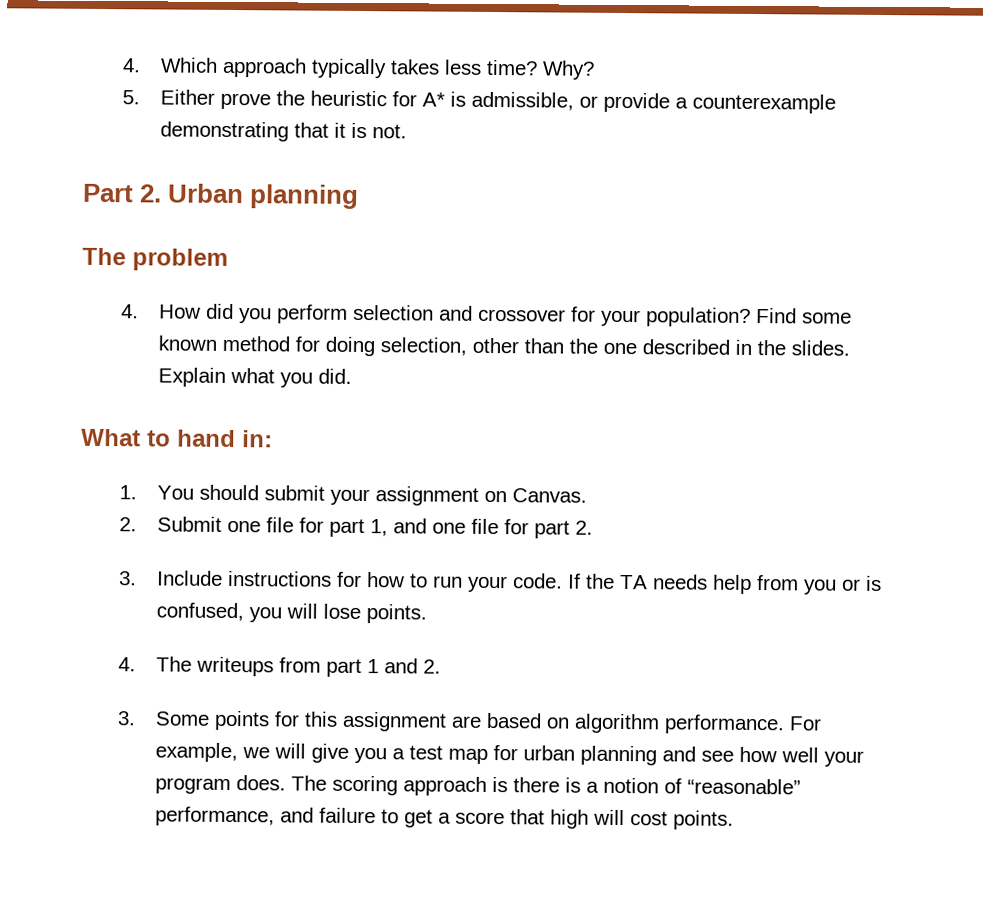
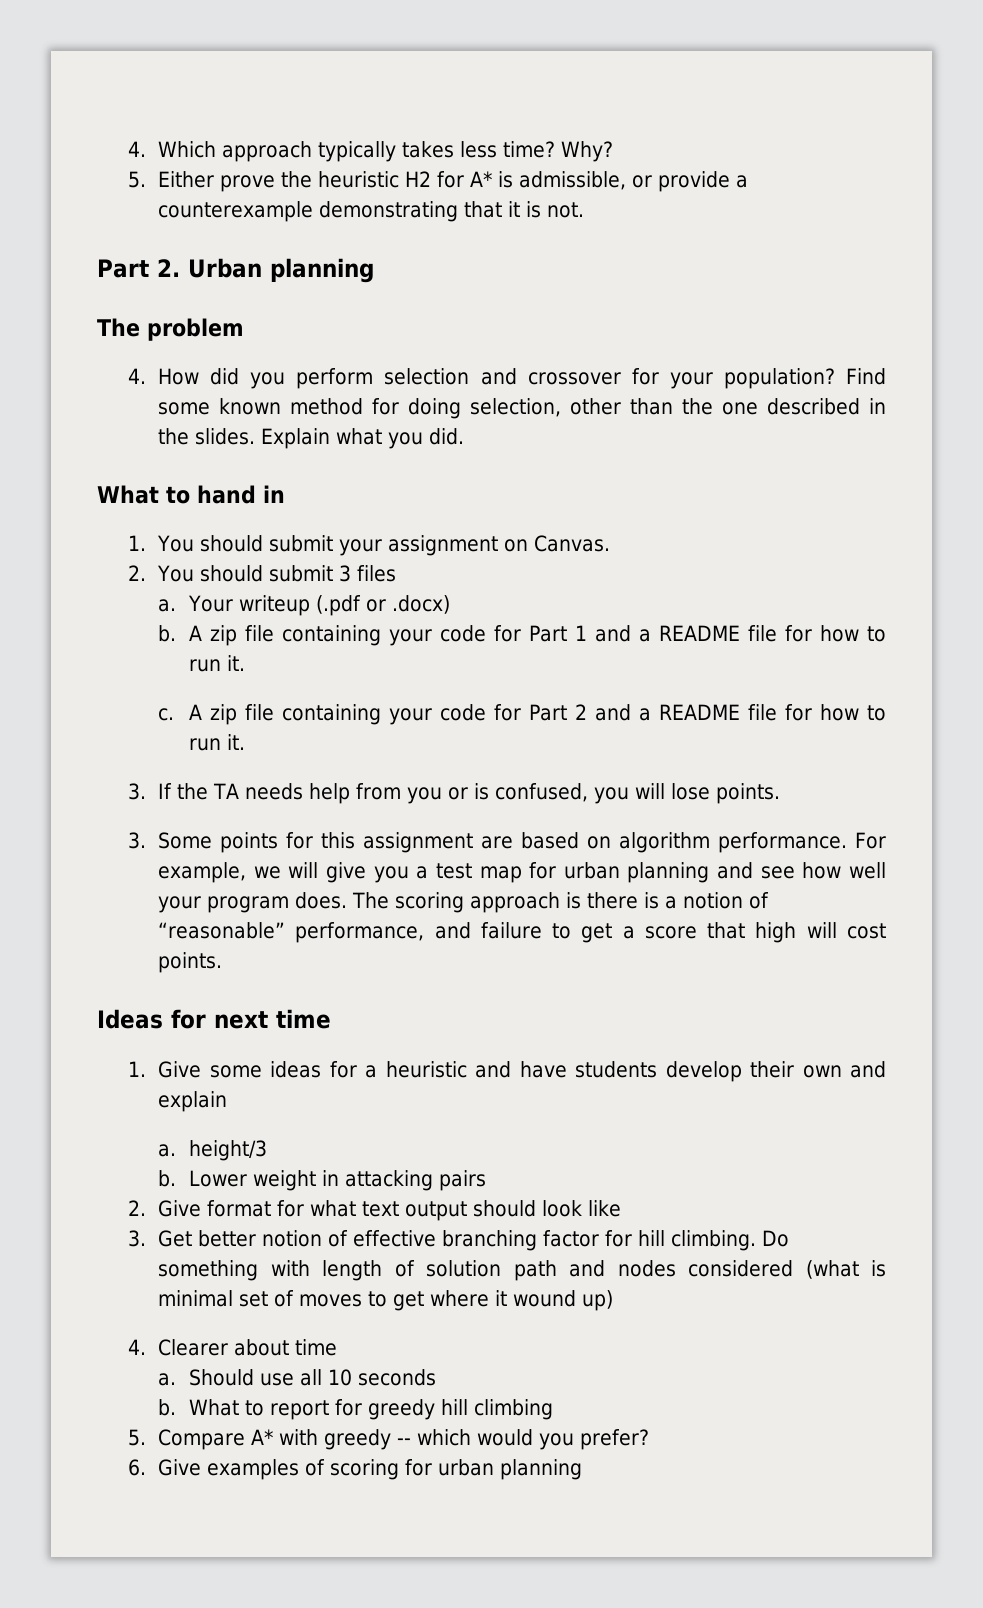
- 5. Either prove the heuristic for A* is admissible, or provide a counterexample demonstrating that it is not.
+ 5. Either prove the heuristic H2 for A* is admissible, or provide a counterexample demonstrating that it is not.
- What to hand in:
+ What to hand in
- 2. Submit one file for part 1, and one file for part 2.
- 3. Include instructions for how to run your code. If the TA needs help from you or is confused, you will lose points.
+ 2. You should submit 3 files
+ a. Your writeup (.pdf or .docx)
+ b. A zip file containing your code for Part 1 and a README file for how to run it.
+ c. A zip file containing your code for Part 2 and a README file for how to run it.
+ 3. If the TA needs help from you or is confused, you will lose points.
- 4. The writeups from part 1 and 2.
+ Ideas for next time
+ 1. Give some ideas for a heuristic and have students develop their own and explain
+ a. height/3
+ b. Lower weight in attacking pairs
+ 2. Give format for what text output should look like
+ 3. Get better notion of effective branching factor for hill climbing. Do something with length of solution path and nodes considered (what is minimal set of moves to get where it wound up)
+ 4. Clearer about time
+ a. Should use all 10 seconds
+ b. What to report for greedy hill climbing
+ 5. Compare A* with greedy -- which would you prefer?
+ 6. Give examples of scoring for urban planning

